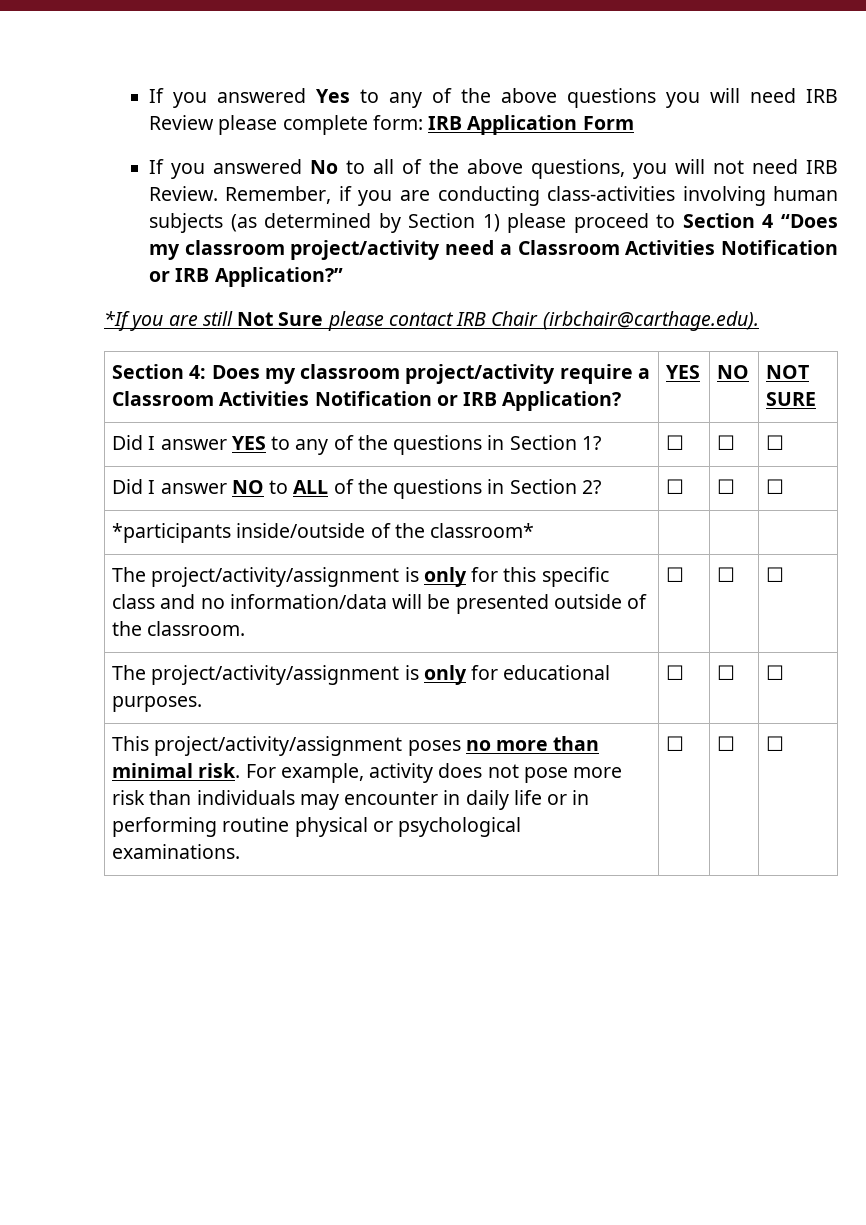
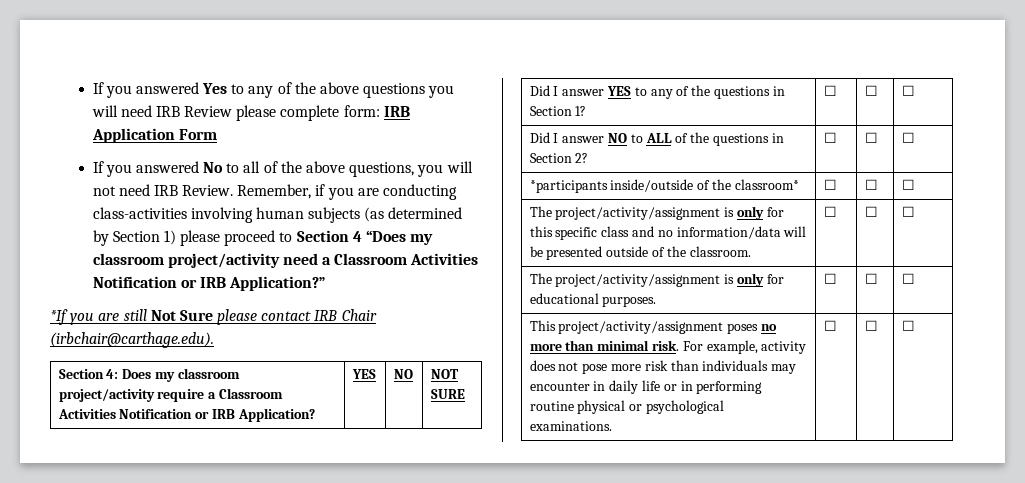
- *participants inside/outside of the classroom* | | |
+ *participants inside/outside of the classroom* | ☐ | ☐ | ☐

